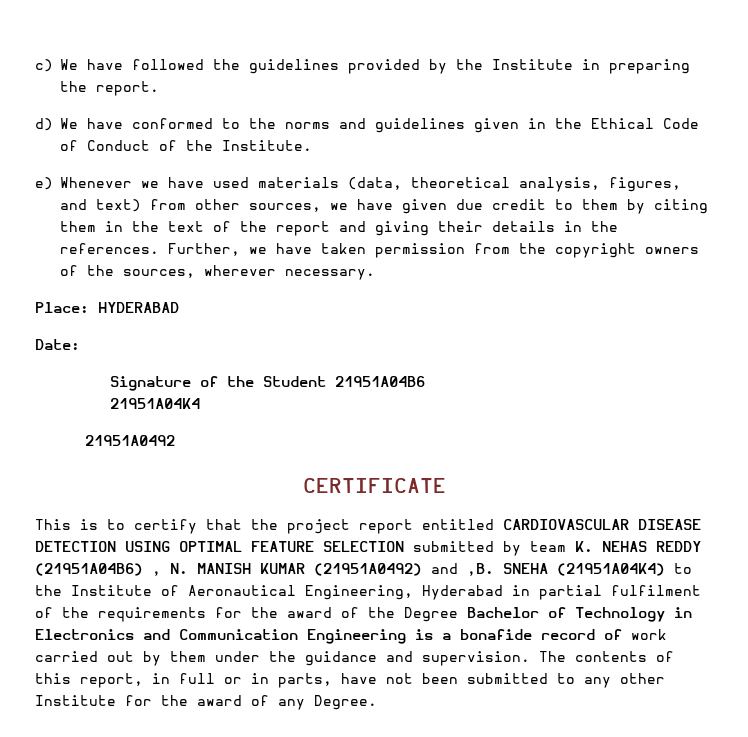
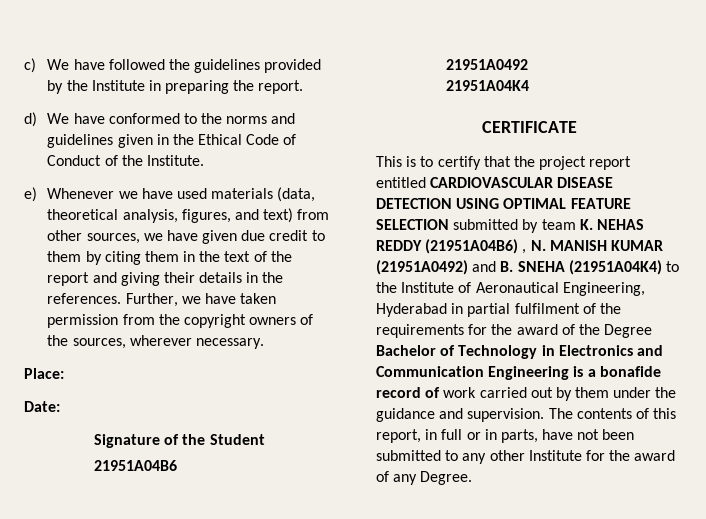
- Place: HYDERABAD
+ Place:
- Signature of the Student 21951A04B6
+ Signature of the Student
+ 21951A04B6
+ 21951A0492
- 21951A0492
- This is to certify that the project report entitled CARDIOVASCULAR DISEASE DETECTION USING OPTIMAL FEATURE SELECTION submitted by team K. NEHAS REDDY (21951A04B6) , N. MANISH KUMAR (21951A0492) and ,B. SNEHA (21951A04K4) to the Institute of Aeronautical Engineering, Hyderabad in partial fulfilment of the requirements for the award of the Degree Bachelor of Technology in Electronics and Communication Engineering is a bonafide record of work carried out by them under the guidance and supervision.
+ This is to certify that the project report entitled CARDIOVASCULAR DISEASE DETECTION USING OPTIMAL FEATURE SELECTION submitted by team K. NEHAS REDDY (21951A04B6) , N. MANISH KUMAR (21951A0492) and B. SNEHA (21951A04K4) to the Institute of Aeronautical Engineering, Hyderabad in partial fulfilment of the requirements for the award of the Degree Bachelor of Technology in Electronics and Communication Engineering is a bonafide record of work carried out by them under the guidance and supervision.

